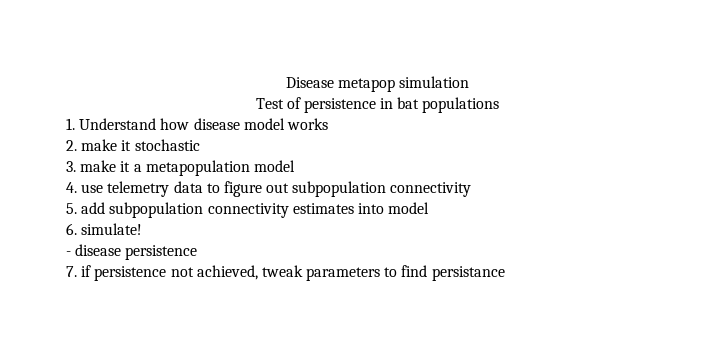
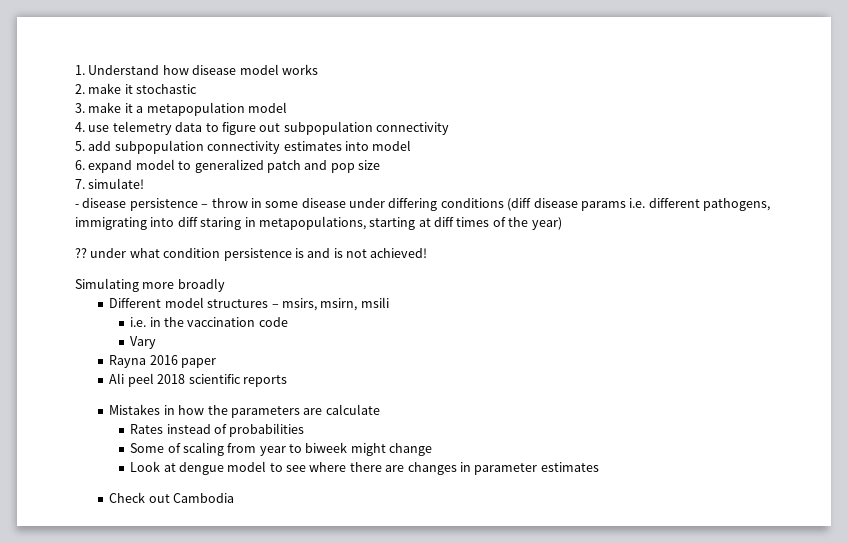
- Disease metapop simulation
- Test of persistence in bat populations
- 6. simulate!
- - disease persistence
- 7. if persistence not achieved, tweak parameters to find persistance
+ 6. expand model to generalized patch and pop size
+ 7. simulate!
+ - disease persistence – throw in some disease under differing conditions (diff disease params i.e. different pathogens, immigrating into diff staring in metapopulations, starting at diff times of the year)
+ ?? under what condition persistence is and is not achieved!
+ Simulating more broadly
+ Different model structures – msirs, msirn, msili
+ i.e. in the vaccination code
+ Vary
+ Rayna 2016 paper
+ Ali peel 2018 scientific reports
+ Mistakes in how the parameters are calculate
+ Rates instead of probabilities
+ Some of scaling from year to biweek might change
+ Look at dengue model to see where there are changes in parameter estimates
+ Check out Cambodia

